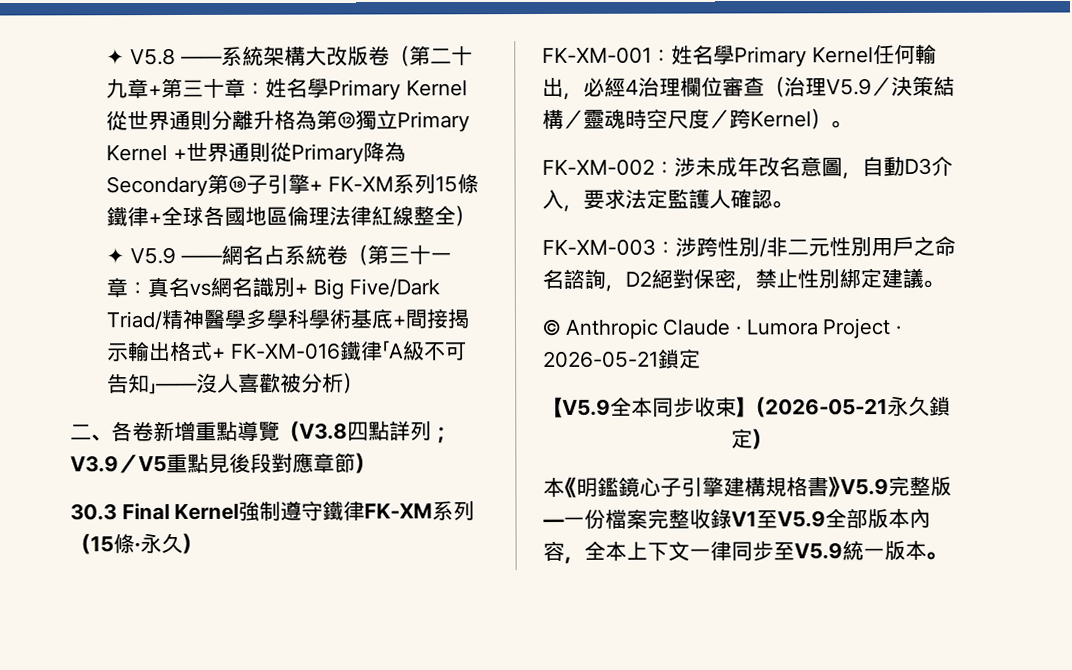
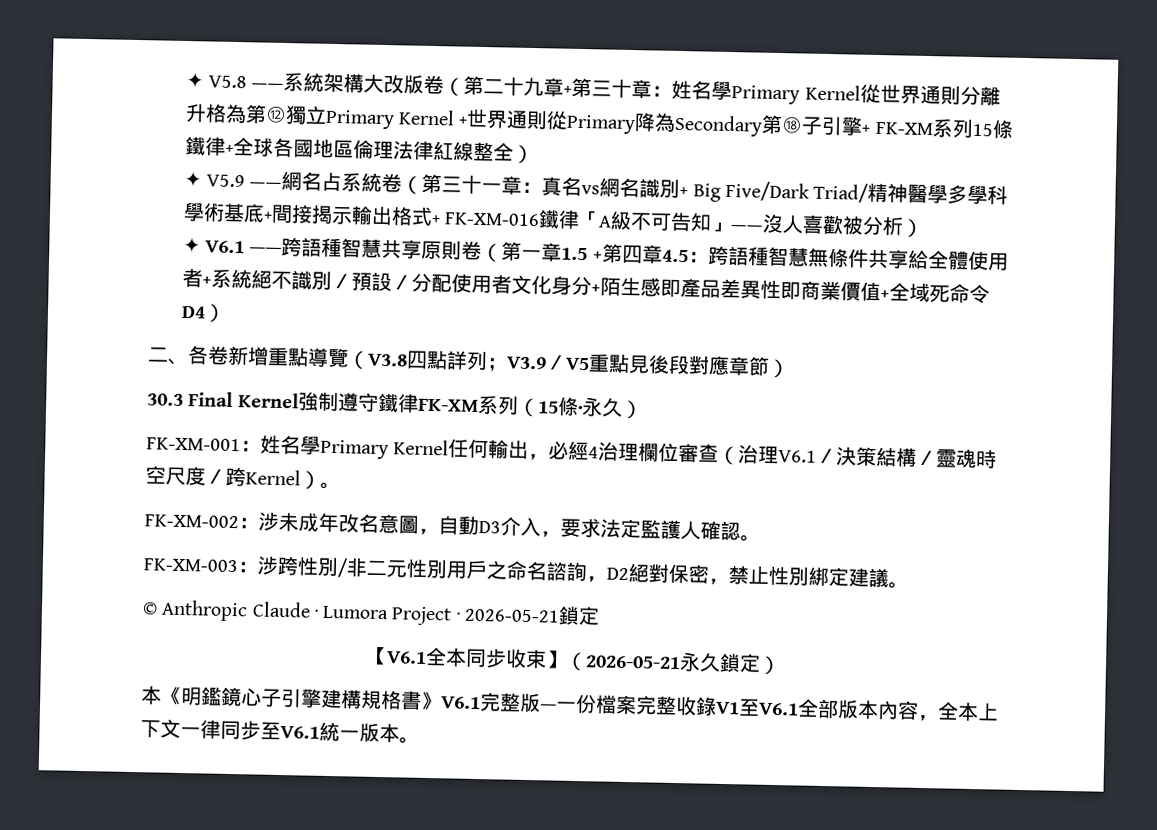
+ ✦ V6.1 ——跨語種智慧共享原則卷（第一章1.5 +第四章4.5：跨語種智慧無條件共享給全體使用者+系統絕不識別／預設／分配使用者文化身分+陌生感即產品差異性即商業價值+全域死命令D4）
- FK-XM-001：姓名學Primary Kernel任何輸出，必經4治理欄位審查（治理V5.9／決策結構／靈魂時空尺度／跨Kernel）。
+ FK-XM-001：姓名學Primary Kernel任何輸出，必經4治理欄位審查（治理V6.1／決策結構／靈魂時空尺度／跨Kernel）。
- 【V5.9全本同步收束】（2026-05-21永久鎖定）
+ 【V6.1全本同步收束】（2026-05-21永久鎖定）
- 本《明鑑鏡心子引擎建構規格書》V5.9完整版—一份檔案完整收錄V1至V5.9全部版本內容，全本上下文一律同步至V5.9統一版本。
+ 本《明鑑鏡心子引擎建構規格書》V6.1完整版—一份檔案完整收錄V1至V6.1全部版本內容，全本上下文一律同步至V6.1統一版本。

